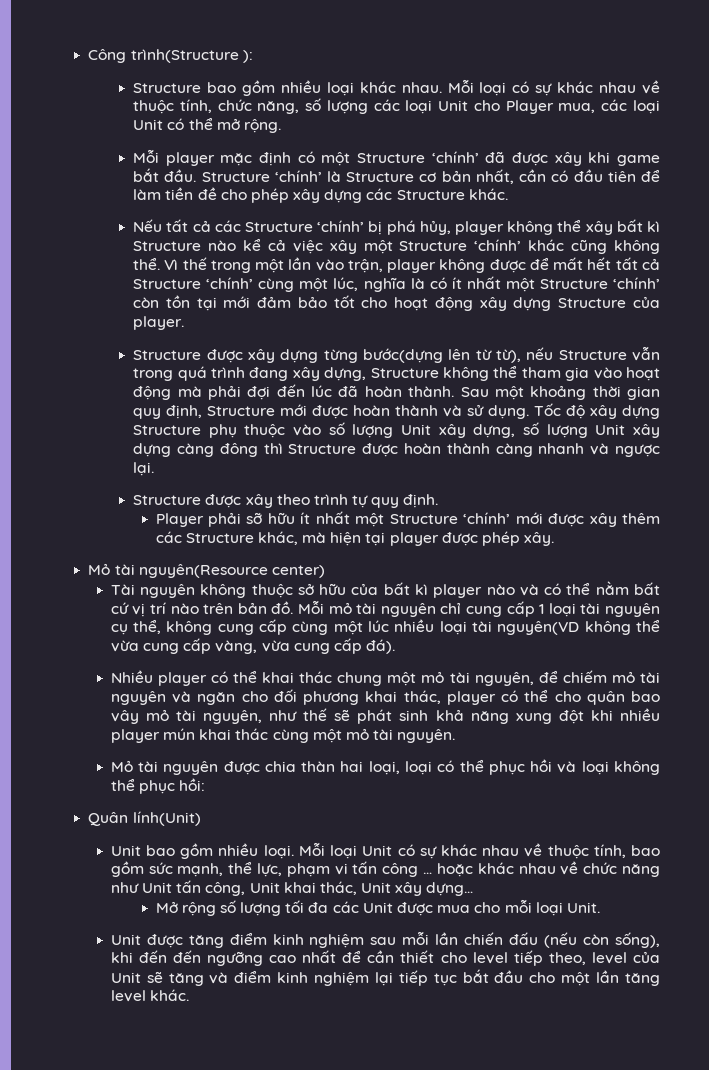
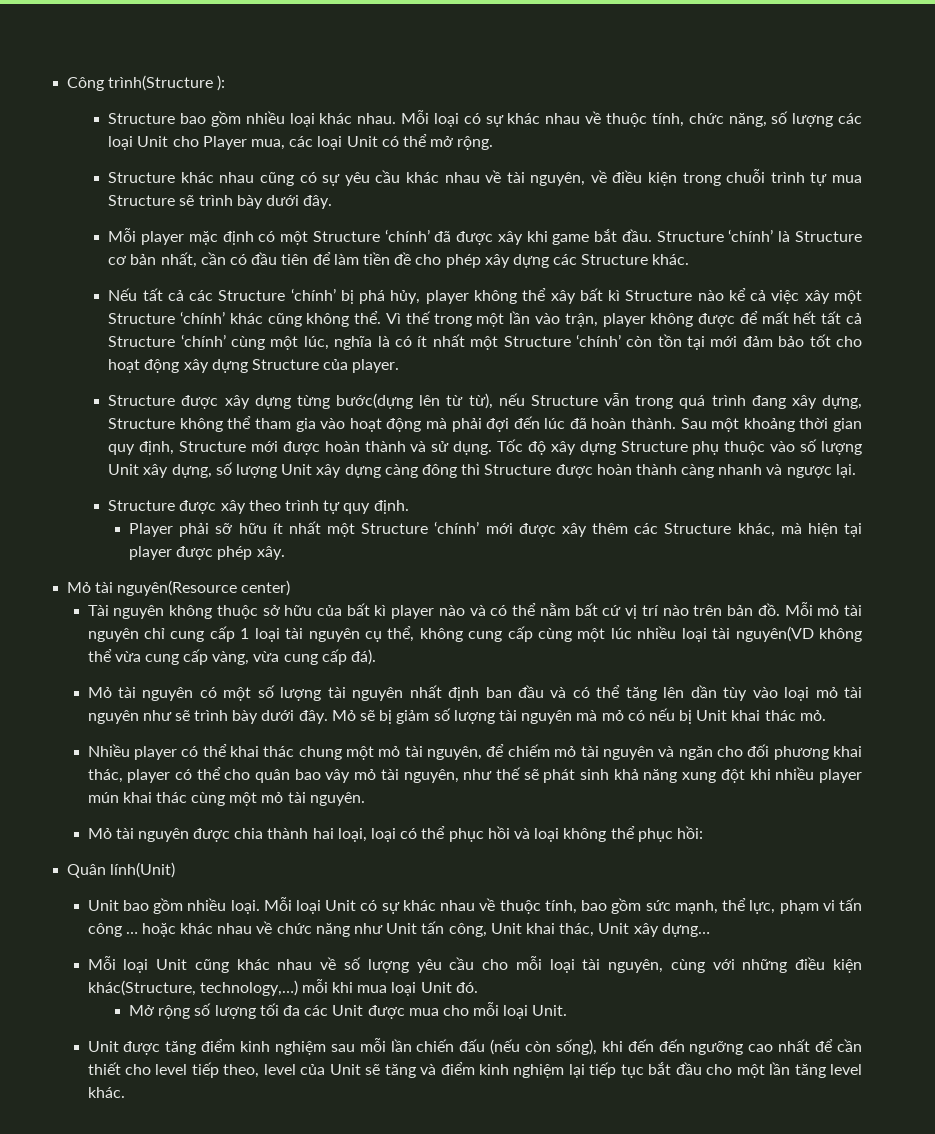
+ Structure khác nhau cũng có sự yêu cầu khác nhau về tài nguyên, về điều kiện trong chuỗi trình tự mua Structure sẽ trình bày dưới đây.
+ Mỏ tài nguyên có một số lượng tài nguyên nhất định ban đầu và có thể tăng lên dần tùy vào loại mỏ tài nguyên như sẽ trình bày dưới đây. Mỏ sẽ bị giảm số lượng tài nguyên mà mỏ có nếu bị Unit khai thác mỏ.
- Mỏ tài nguyên được chia thàn hai loại, loại có thể phục hồi và loại không thể phục hồi:
+ Mỏ tài nguyên được chia thành hai loại, loại có thể phục hồi và loại không thể phục hồi:
+ Mỗi loại Unit cũng khác nhau về số lượng yêu cầu cho mỗi loại tài nguyên, cùng với những điều kiện khác(Structure, technology,…) mỗi khi mua loại Unit đó.

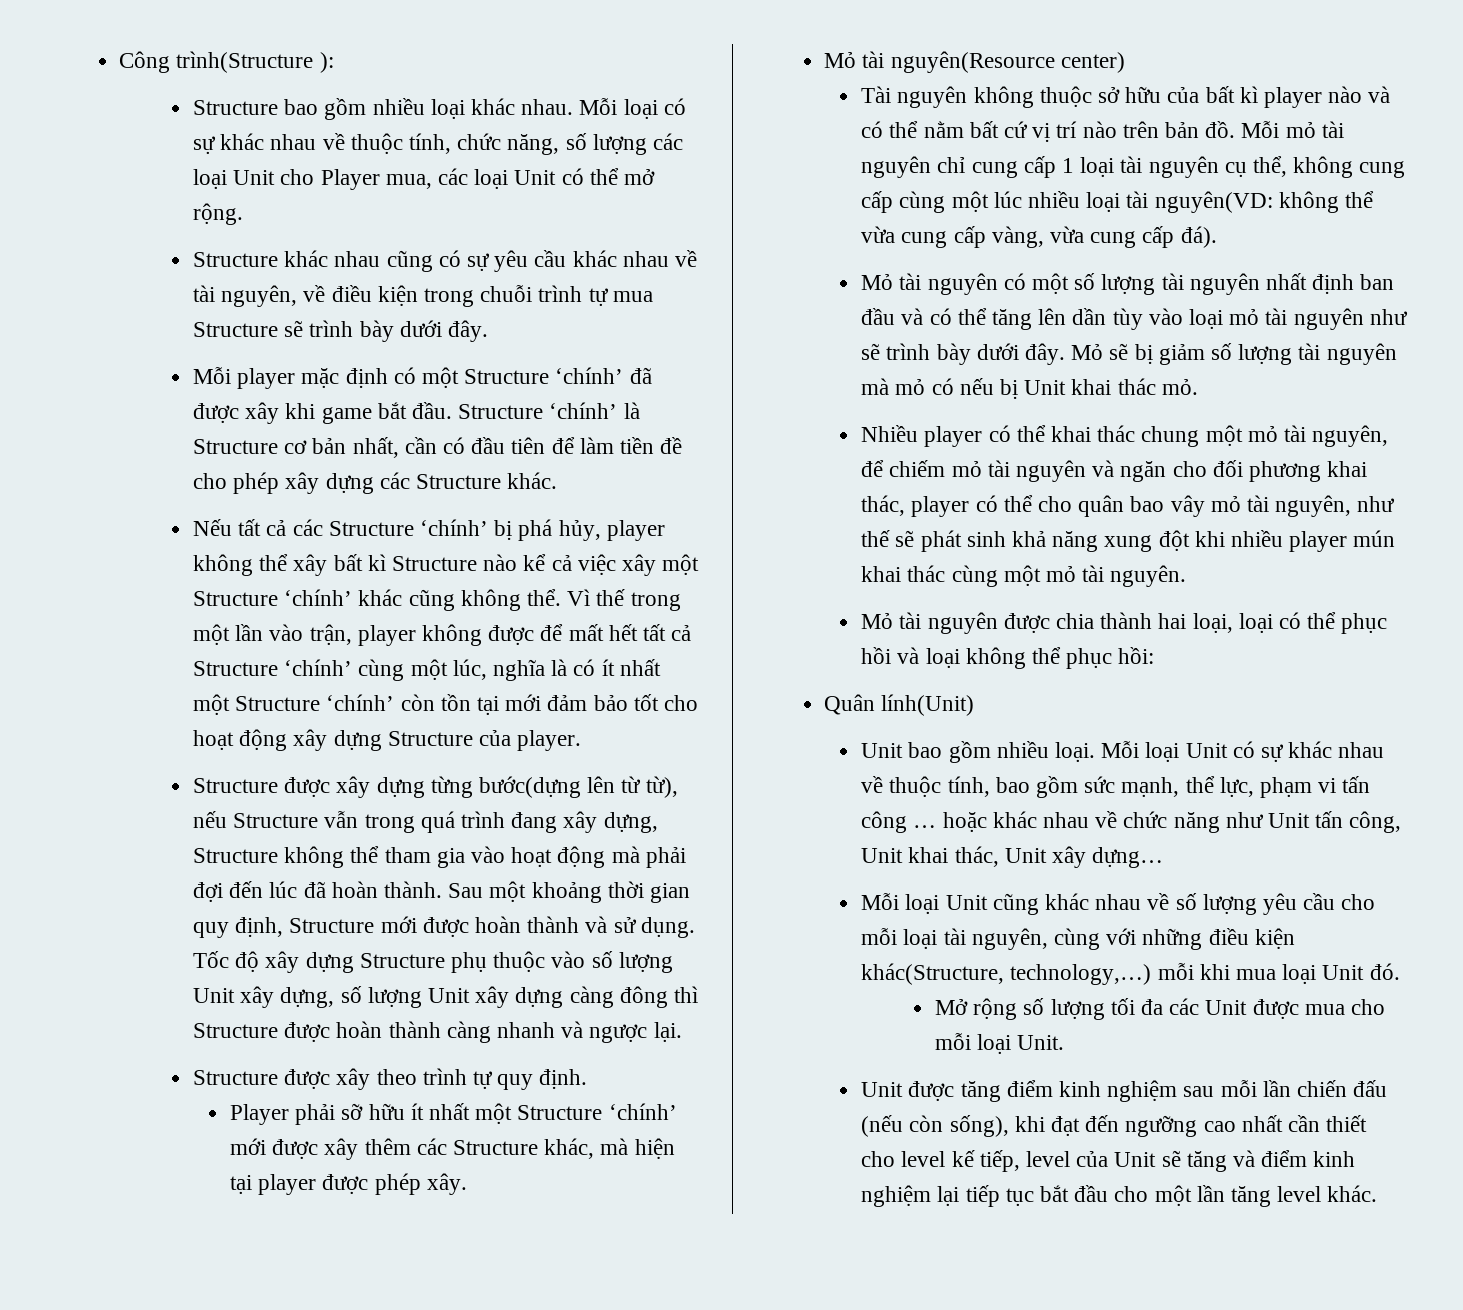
- Mỗi mỏ tài nguyên chỉ cung cấp 1 loại tài nguyên cụ thể, không cung cấp cùng một lúc nhiều loại tài nguyên(VD không thể vừa cung cấp vàng, vừa cung cấp đá).
+ Mỗi mỏ tài nguyên chỉ cung cấp 1 loại tài nguyên cụ thể, không cung cấp cùng một lúc nhiều loại tài nguyên(VD: không thể vừa cung cấp vàng, vừa cung cấp đá).
- Unit được tăng điểm kinh nghiệm sau mỗi lần chiến đấu (nếu còn sống), khi đến đến ngưỡng cao nhất để cần thiết cho level tiếp theo, level của Unit sẽ tăng và điểm kinh nghiệm lại tiếp tục bắt đầu cho một lần tăng level khác.
+ Unit được tăng điểm kinh nghiệm sau mỗi lần chiến đấu (nếu còn sống), khi đạt đến ngưỡng cao nhất cần thiết cho level kế tiếp, level của Unit sẽ tăng và điểm kinh nghiệm lại tiếp tục bắt đầu cho một lần tăng level khác.

